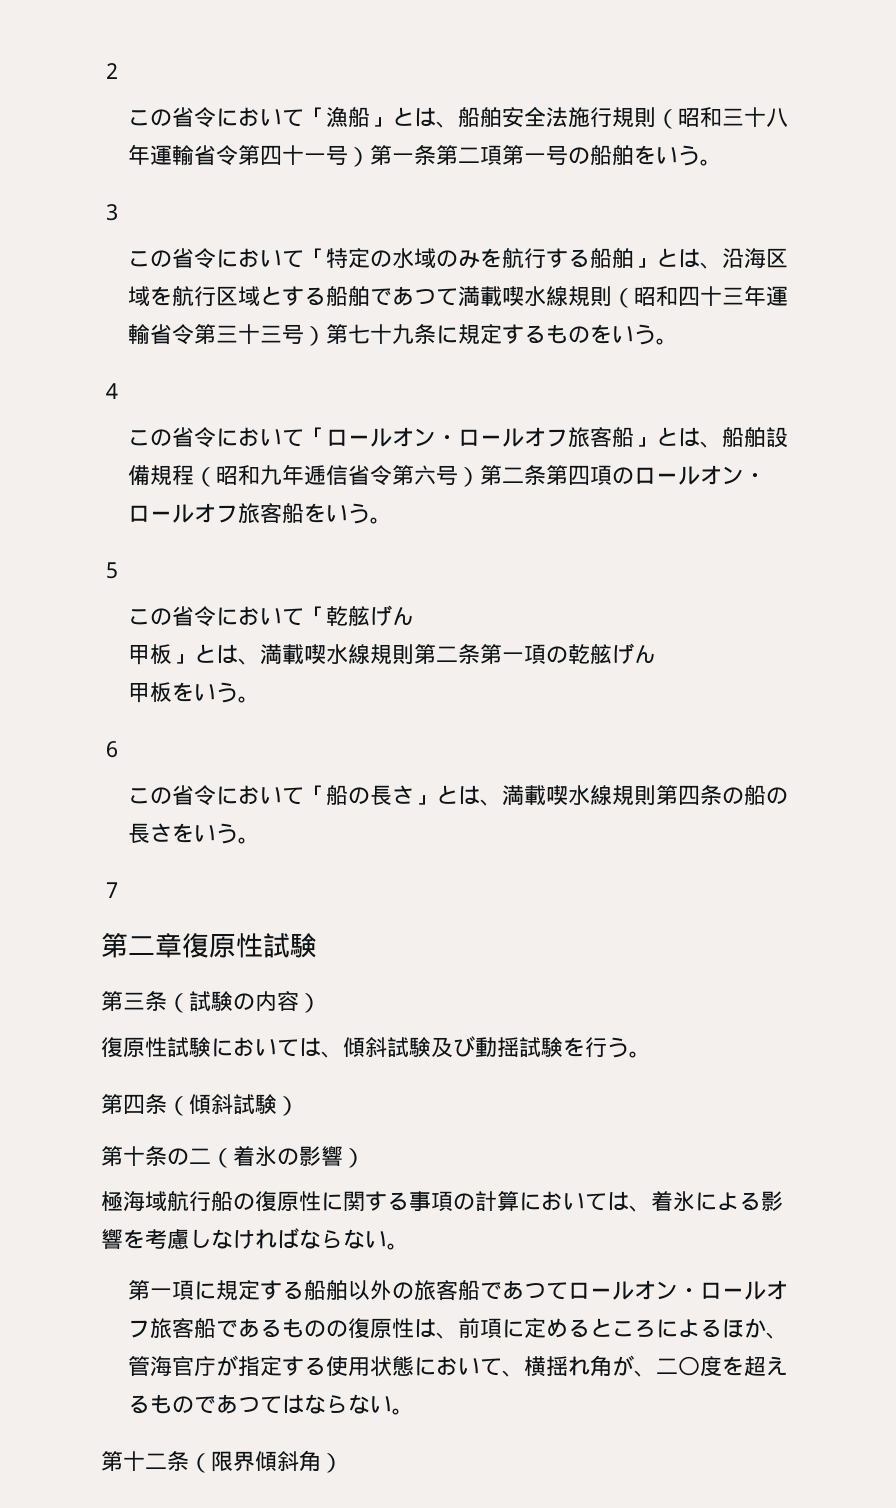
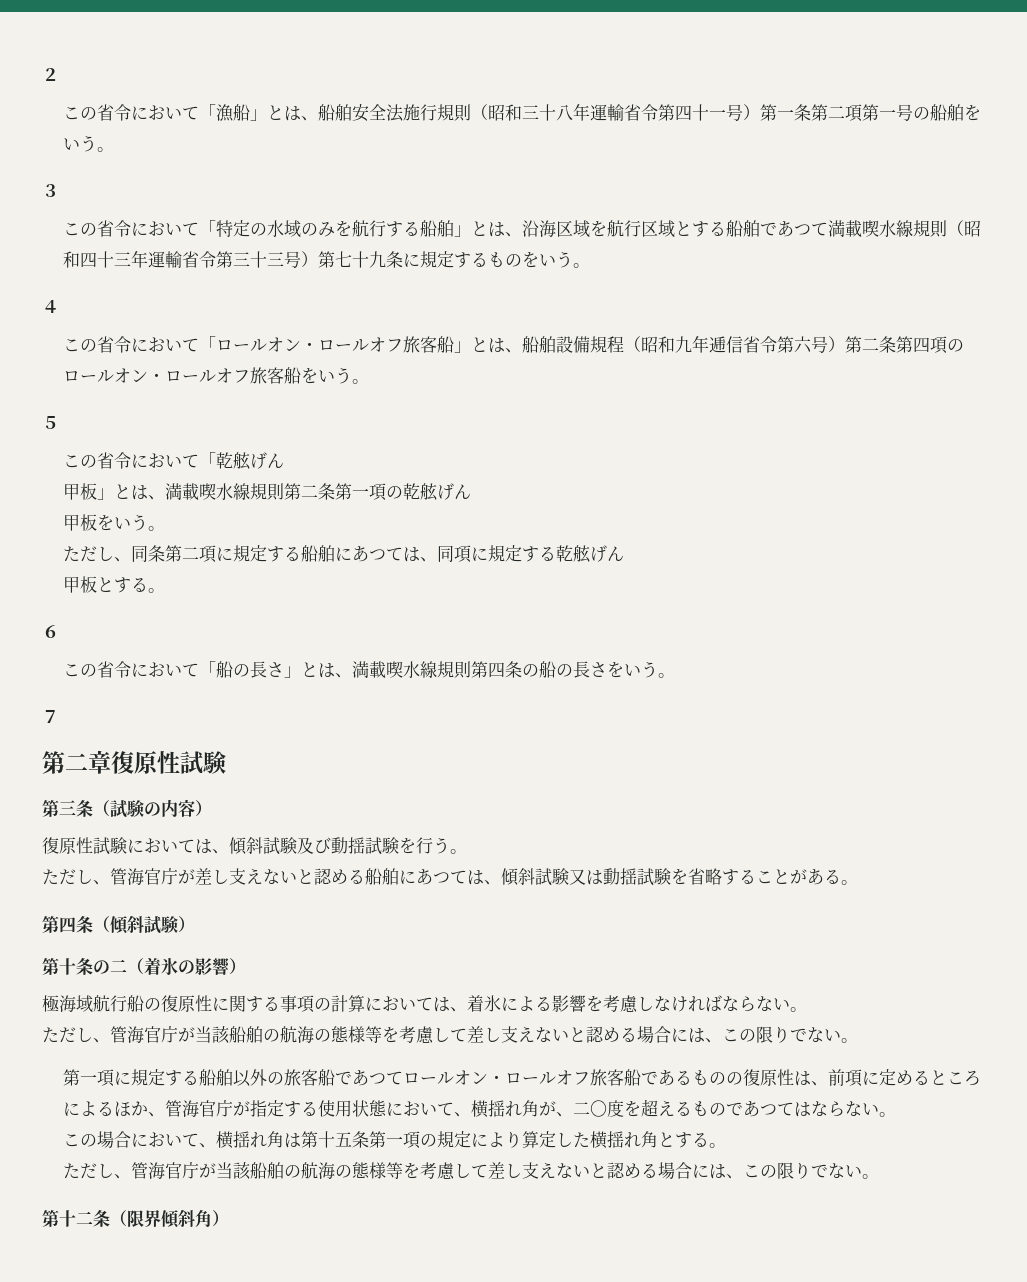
+ ただし、同条第二項に規定する船舶にあつては、同項に規定する乾舷げん
+ 甲板とする。
+ ただし、管海官庁が差し支えないと認める船舶にあつては、傾斜試験又は動揺試験を省略することがある。
  極海域航行船の復原性に関する事項の計算においては、着氷による影響を考慮しなければならない。
+ ただし、管海官庁が当該船舶の航海の態様等を考慮して差し支えないと認める場合には、この限りでない。
+ この場合において、横揺れ角は第十五条第一項の規定により算定した横揺れ角とする。
+ ただし、管海官庁が当該船舶の航海の態様等を考慮して差し支えないと認める場合には、この限りでない。

